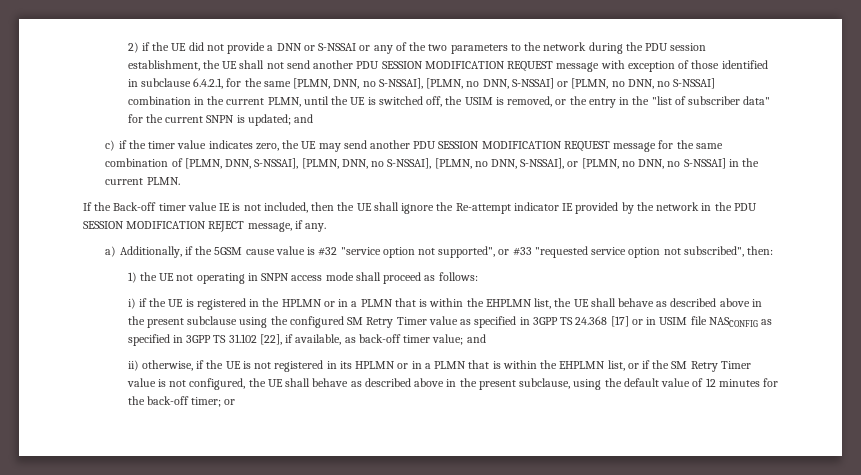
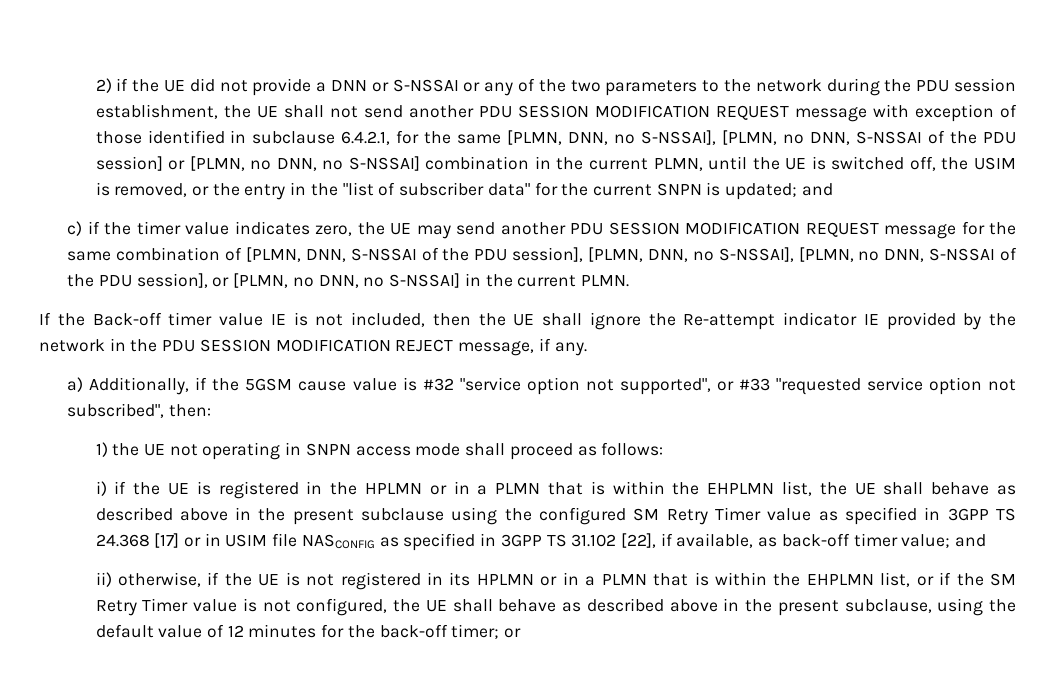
- 2) if the UE did not provide a DNN or S-NSSAI or any of the two parameters to the network during the PDU session establishment, the UE shall not send another PDU SESSION MODIFICATION REQUEST message with exception of those identified in subclause 6.4.2.1, for the same [PLMN, DNN, no S-NSSAI], [PLMN, no DNN, S-NSSAI] or [PLMN, no DNN, no S-NSSAI] combination in the current PLMN, until the UE is switched off, the USIM is removed, or the entry in the "list of subscriber data" for the current SNPN is updated;
+ 2) if the UE did not provide a DNN or S-NSSAI or any of the two parameters to the network during the PDU session establishment, the UE shall not send another PDU SESSION MODIFICATION REQUEST message with exception of those identified in subclause 6.4.2.1, for the same [PLMN, DNN, no S-NSSAI], [PLMN, no DNN, S-NSSAI of the PDU session] or [PLMN, no DNN, no S-NSSAI] combination in the current PLMN, until the UE is switched off, the USIM is removed, or the entry in the "list of subscriber data" for the current SNPN is updated;
- c) if the timer value indicates zero, the UE may send another PDU SESSION MODIFICATION REQUEST message for the same combination of [PLMN, DNN, S-NSSAI], [PLMN, DNN, no S-NSSAI], [PLMN, no DNN, S-NSSAI], or [PLMN, no DNN, no S-NSSAI] in the current PLMN.
+ c) if the timer value indicates zero, the UE may send another PDU SESSION MODIFICATION REQUEST message for the same combination of [PLMN, DNN, S-NSSAI of the PDU session], [PLMN, DNN, no S-NSSAI], [PLMN, no DNN, S-NSSAI of the PDU session], or [PLMN, no DNN, no S-NSSAI] in the current PLMN.

